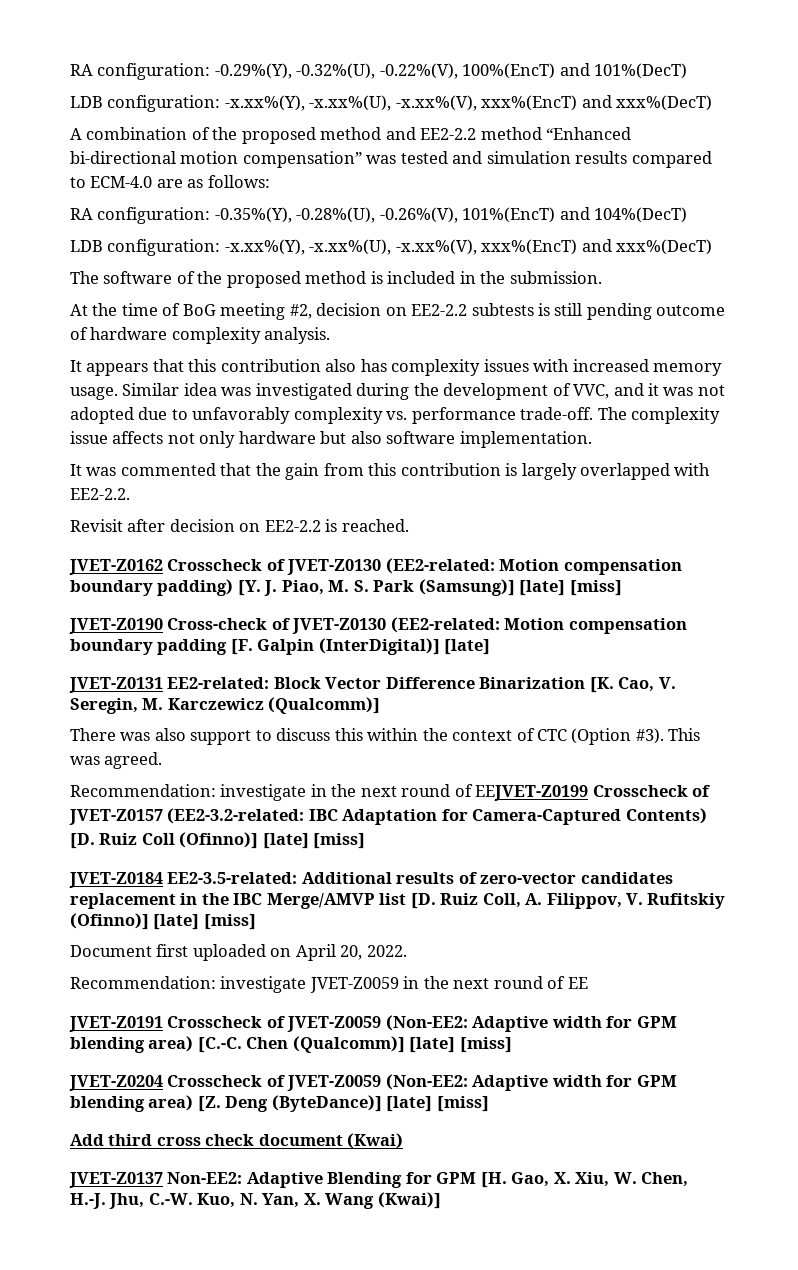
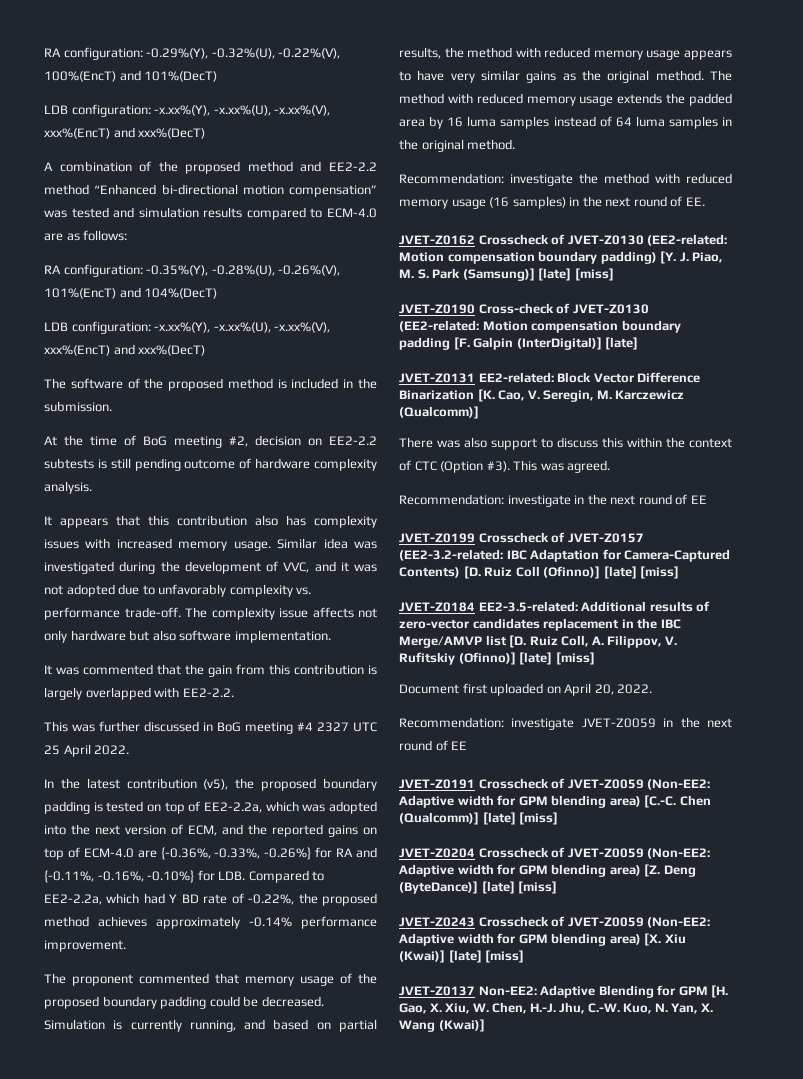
- Revisit after decision on EE2-2.2 is reached.
+ This was further discussed in BoG meeting #4 2327 UTC 25 April 2022.
+ In the latest contribution (v5), the proposed boundary padding is tested on top of EE2-2.2a, which was adopted into the next version of ECM, and the reported gains on top of ECM-4.0 are {-0.36%, -0.33%, -0.26%} for RA and {-0.11%, -0.16%, -0.10%} for LDB. Compared to EE2-2.2a, which had Y BD rate of -0.22%, the proposed method achieves approximately -0.14% performance improvement.
+ The proponent commented that memory usage of the proposed boundary padding could be decreased. Simulation is currently running, and based on partial results, the method with reduced memory usage appears to have very similar gains as the original method. The method with reduced memory usage extends the padded area by 16 luma samples instead of 64 luma samples in the original method.
+ Recommendation: investigate the method with reduced memory usage (16 samples) in the next round of EE.
- Recommendation: investigate in the next round of EEJVET-Z0199 Crosscheck of JVET-Z0157 (EE2-3.2-related: IBC Adaptation for Camera-Captured Contents) [D. Ruiz Coll (Ofinno)] [late] [miss]
+ Recommendation: investigate in the next round of EE
+ JVET-Z0199 Crosscheck of JVET-Z0157 (EE2-3.2-related: IBC Adaptation for Camera-Captured Contents) [D. Ruiz Coll (Ofinno)] [late] [miss]
- Add third cross check document (Kwai)
+ JVET-Z0243 Crosscheck of JVET-Z0059 (Non-EE2: Adaptive width for GPM blending area) [X. Xiu (Kwai)] [late] [miss]

